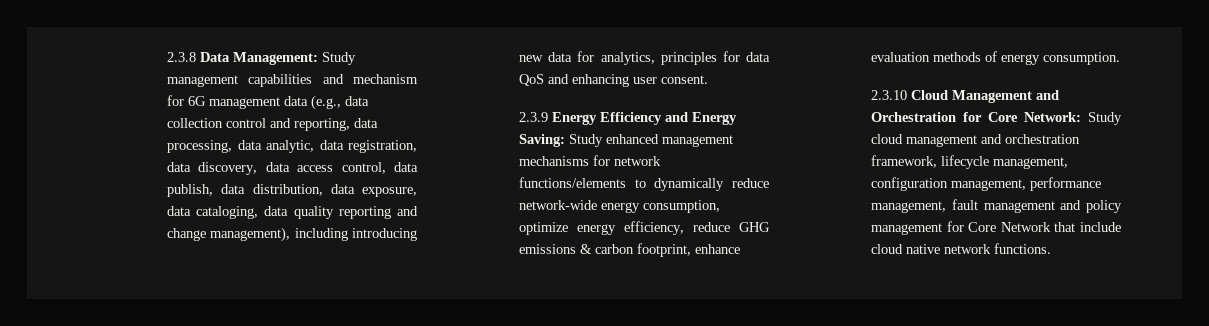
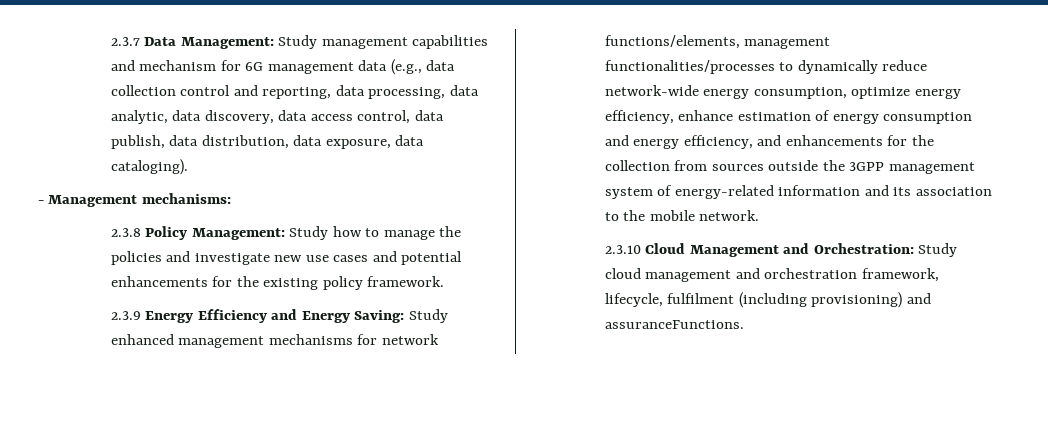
- 2.3.8 Data Management: Study management capabilities and mechanism for 6G management data (e.g., data collection control and reporting, data processing, data analytic, data registration, data discovery, data access control, data publish, data distribution, data exposure, data cataloging, data quality reporting and change management), including introducing new data for analytics, principles for data QoS and enhancing user consent.
+ 2.3.7 Data Management: Study management capabilities and mechanism for 6G management data (e.g., data collection control and reporting, data processing, data analytic, data discovery, data access control, data publish, data distribution, data exposure, data cataloging).
+ - Management mechanisms:
+ 2.3.8 Policy Management: Study how to manage the policies and investigate new use cases and potential enhancements for the existing policy framework.
- 2.3.9 Energy Efficiency and Energy Saving: Study enhanced management mechanisms for network functions/elements to dynamically reduce network-wide energy consumption, optimize energy efficiency, reduce GHG emissions & carbon footprint, enhance evaluation methods of energy consumption.
+ 2.3.9 Energy Efficiency and Energy Saving: Study enhanced management mechanisms for network functions/elements, management functionalities/processes to dynamically reduce network-wide energy consumption, optimize energy efficiency, enhance estimation of energy consumption and energy efficiency, and enhancements for the collection from sources outside the 3GPP management system of energy-related information and its association to the mobile network.
- 2.3.10 Cloud Management and Orchestration for Core Network: Study cloud management and orchestration framework, lifecycle management, configuration management, performance management, fault management and policy management for Core Network that include cloud native network functions.
+ 2.3.10 Cloud Management and Orchestration: Study cloud management and orchestration framework, lifecycle, fulfilment (including provisioning) and assuranceFunctions.

